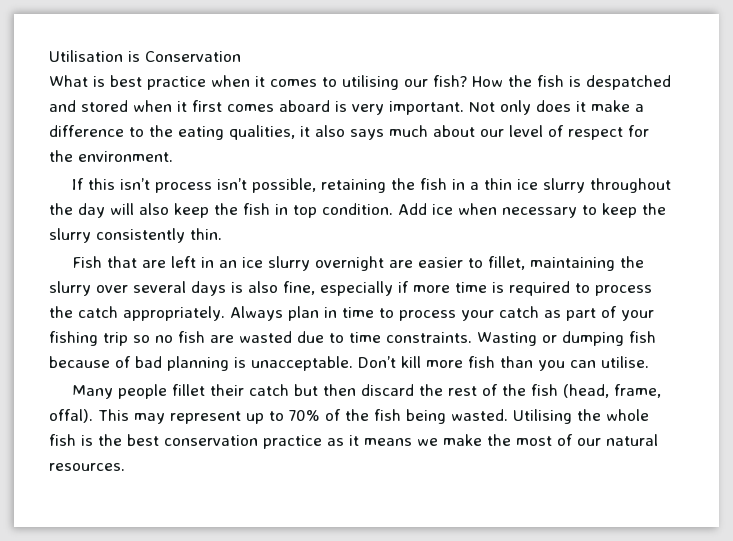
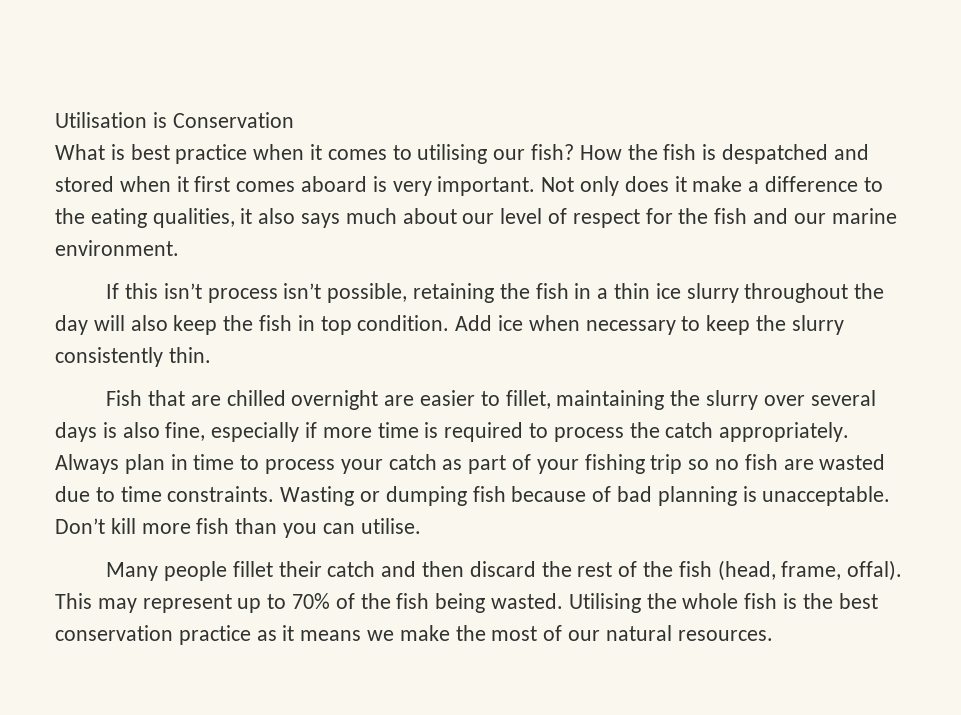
- Not only does it make a difference to the eating qualities, it also says much about our level of respect for the environment.
+ Not only does it make a difference to the eating qualities, it also says much about our level of respect for the fish and our marine environment.
- Fish that are left in an ice slurry overnight are easier to fillet, maintaining the slurry over several days is also fine, especially if more time is required to process the catch appropriately.
+ Fish that are chilled overnight are easier to fillet, maintaining the slurry over several days is also fine, especially if more time is required to process the catch appropriately.
- Many people fillet their catch but then discard the rest of the fish (head, frame, offal).
+ Many people fillet their catch and then discard the rest of the fish (head, frame, offal).

